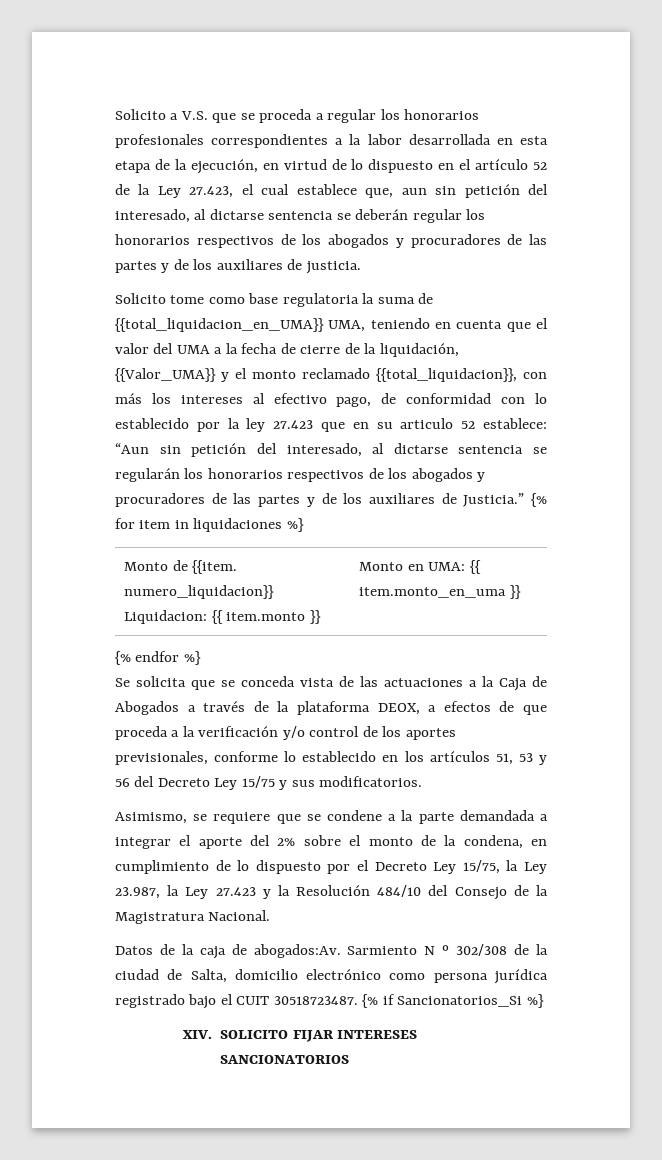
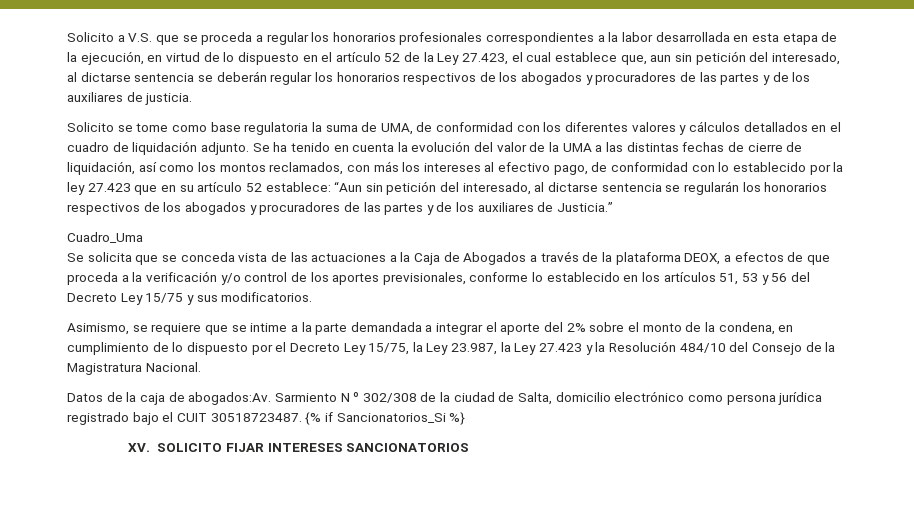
- Solicito tome como base regulatoria la suma de {{total_liquidacion_en_UMA}} UMA, teniendo en cuenta que el valor del UMA a la fecha de cierre de la liquidación, {{Valor_UMA}} y el monto reclamado {{total_liquidacion}}, con más los intereses al efectivo pago, de conformidad con lo establecido por la ley 27.423 que en su articulo 52 establece: “Aun sin petición del interesado, al dictarse sentencia se regularán los honorarios respectivos de los abogados y procuradores de las partes y de los auxiliares de Justicia.” {% for item in liquidaciones %}
- Monto de {{item. numero_liquidacion}} Liquidacion: {{ item.monto }} | Monto en UMA: {{ item.monto_en_uma }}
- {% endfor %}
+ Solicito se tome como base regulatoria la suma de UMA, de conformidad con los diferentes valores y cálculos detallados en el cuadro de liquidación adjunto. Se ha tenido en cuenta la evolución del valor de la UMA a las distintas fechas de cierre de liquidación, así como los montos reclamados, con más los intereses al efectivo pago, de conformidad con lo establecido por la ley 27.423 que en su artículo 52 establece: “Aun sin petición del interesado, al dictarse sentencia se regularán los honorarios respectivos de los abogados y procuradores de las partes y de los auxiliares de Justicia.”
+ Cuadro_Uma
- Asimismo, se requiere que se condene a la parte demandada a integrar el aporte del 2% sobre el monto de la condena, en cumplimiento de lo dispuesto por el Decreto Ley 15/75, la Ley 23.987, la Ley 27.423 y la Resolución 484/10 del Consejo de la Magistratura Nacional.
+ Asimismo, se requiere que se intime a la parte demandada a integrar el aporte del 2% sobre el monto de la condena, en cumplimiento de lo dispuesto por el Decreto Ley 15/75, la Ley 23.987, la Ley 27.423 y la Resolución 484/10 del Consejo de la Magistratura Nacional.
- XIV. SOLICITO FIJAR INTERESES SANCIONATORIOS
+ XV. SOLICITO FIJAR INTERESES SANCIONATORIOS

